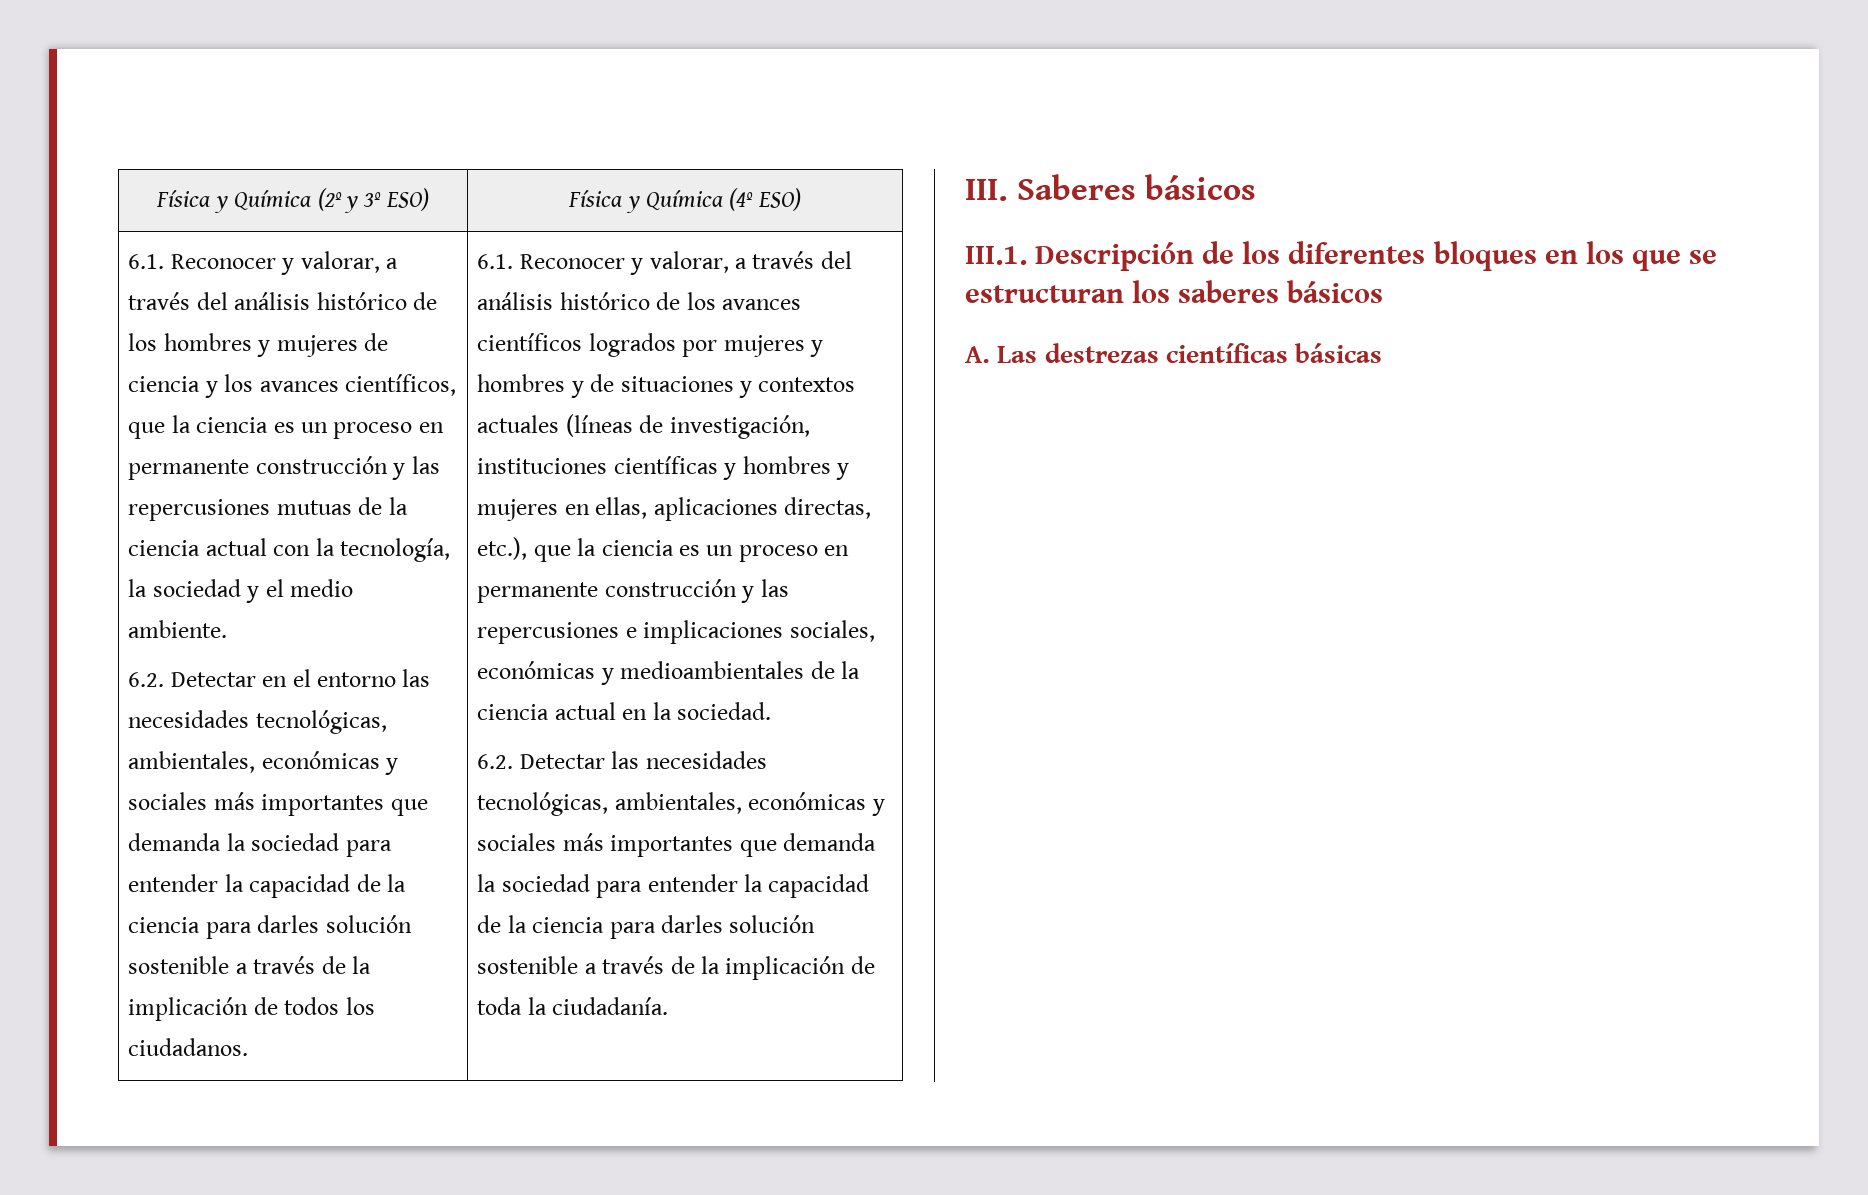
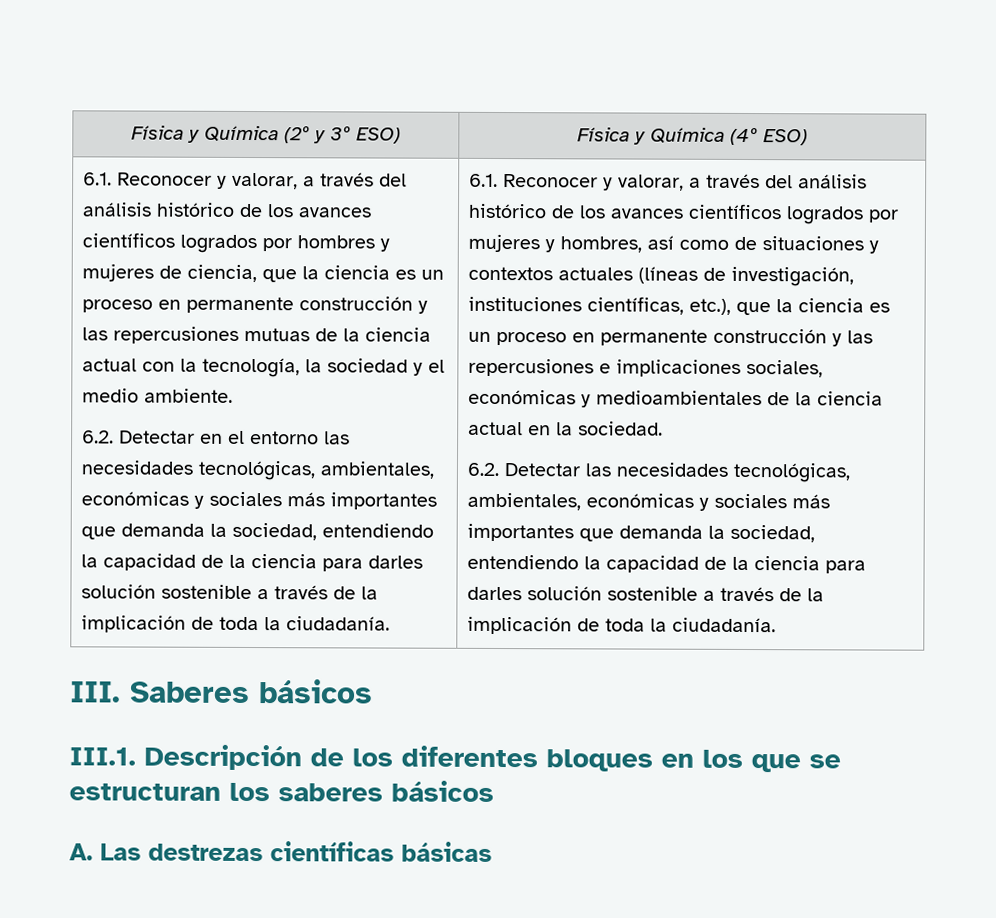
- 6.1. Reconocer y valorar, a través del análisis histórico de los hombres y mujeres de ciencia y los avances científicos, que la ciencia es un proceso en permanente construcción y las repercusiones mutuas de la ciencia actual con la tecnología, la sociedad y el medio ambiente.
+ 6.1. Reconocer y valorar, a través del análisis histórico de los avances científicos logrados por hombres y mujeres de ciencia, que la ciencia es un proceso en permanente construcción y las repercusiones mutuas de la ciencia actual con la tecnología, la sociedad y el medio ambiente.
- 6.2. Detectar en el entorno las necesidades tecnológicas, ambientales, económicas y sociales más importantes que demanda la sociedad para entender la capacidad de la ciencia para darles solución sostenible a través de la implicación de todos los ciudadanos.
+ 6.2. Detectar en el entorno las necesidades tecnológicas, ambientales, económicas y sociales más importantes que demanda la sociedad, entendiendo la capacidad de la ciencia para darles solución sostenible a través de la implicación de toda la ciudadanía.
- 6.1. Reconocer y valorar, a través del análisis histórico de los avances científicos logrados por mujeres y hombres y de situaciones y contextos actuales (líneas de investigación, instituciones científicas y hombres y mujeres en ellas, aplicaciones directas, etc.), que la ciencia es un proceso en permanente construcción y las repercusiones e implicaciones sociales, económicas y medioambientales de la ciencia actual en la sociedad.
+ 6.1. Reconocer y valorar, a través del análisis histórico de los avances científicos logrados por mujeres y hombres, así como de situaciones y contextos actuales (líneas de investigación, instituciones científicas, etc.), que la ciencia es un proceso en permanente construcción y las repercusiones e implicaciones sociales, económicas y medioambientales de la ciencia actual en la sociedad.
- 6.2. Detectar las necesidades tecnológicas, ambientales, económicas y sociales más importantes que demanda la sociedad para entender la capacidad de la ciencia para darles solución sostenible a través de la implicación de toda la ciudadanía.
+ 6.2. Detectar las necesidades tecnológicas, ambientales, económicas y sociales más importantes que demanda la sociedad, entendiendo la capacidad de la ciencia para darles solución sostenible a través de la implicación de toda la ciudadanía.

